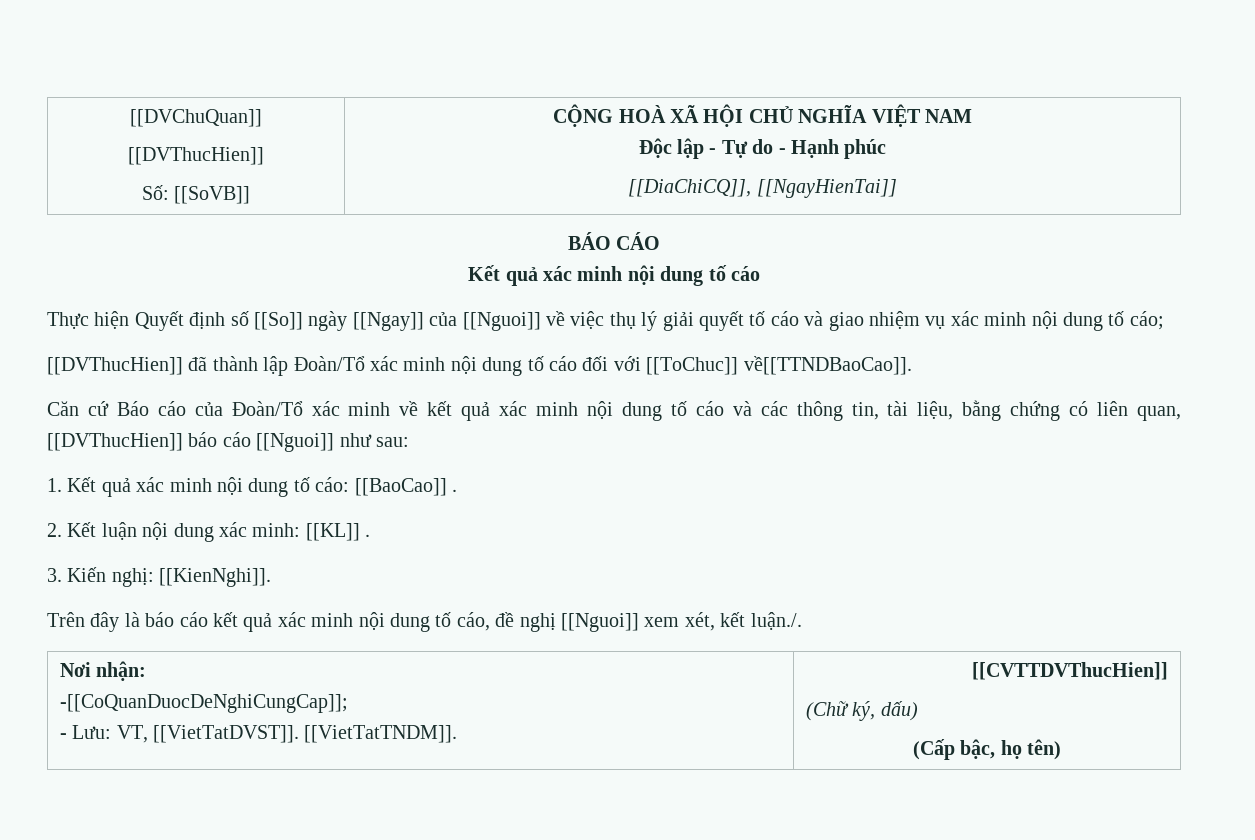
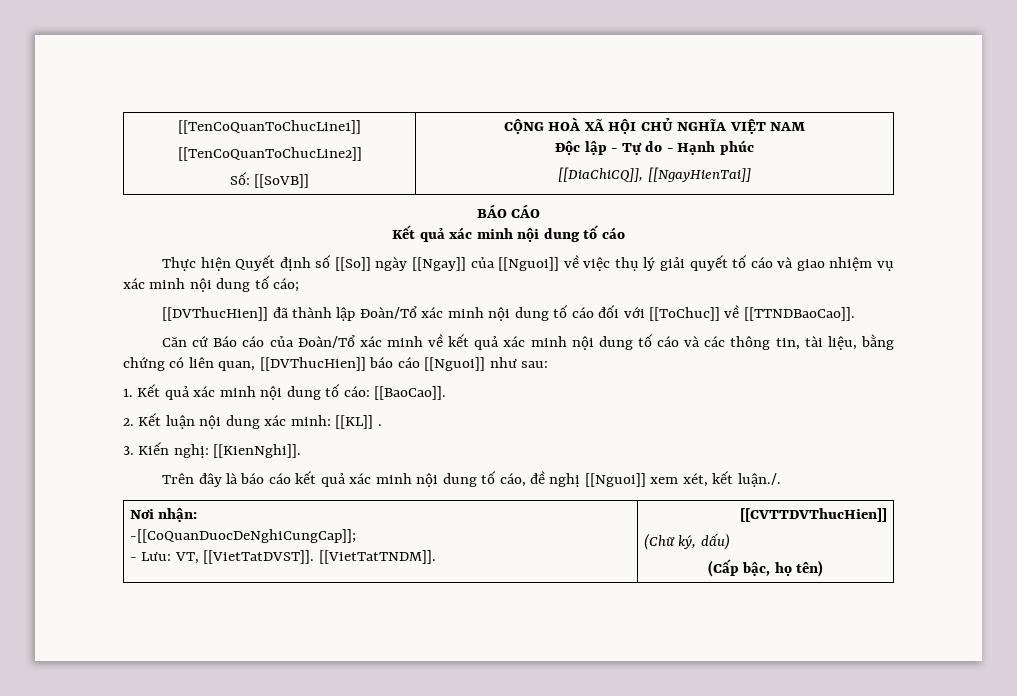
- [[DVChuQuan]]
- [[DVThucHien]]
+ [[TenCoQuanToChucLine1]]
+ [[TenCoQuanToChucLine2]]
- [[DVThucHien]] đã thành lập Đoàn/Tổ xác minh nội dung tố cáo đối với [[ToChuc]] về[[TTNDBaoCao]].
+ [[DVThucHien]] đã thành lập Đoàn/Tổ xác minh nội dung tố cáo đối với [[ToChuc]] về [[TTNDBaoCao]].
- 1. Kết quả xác minh nội dung tố cáo: [[BaoCao]] .
+ 1. Kết quả xác minh nội dung tố cáo: [[BaoCao]].

